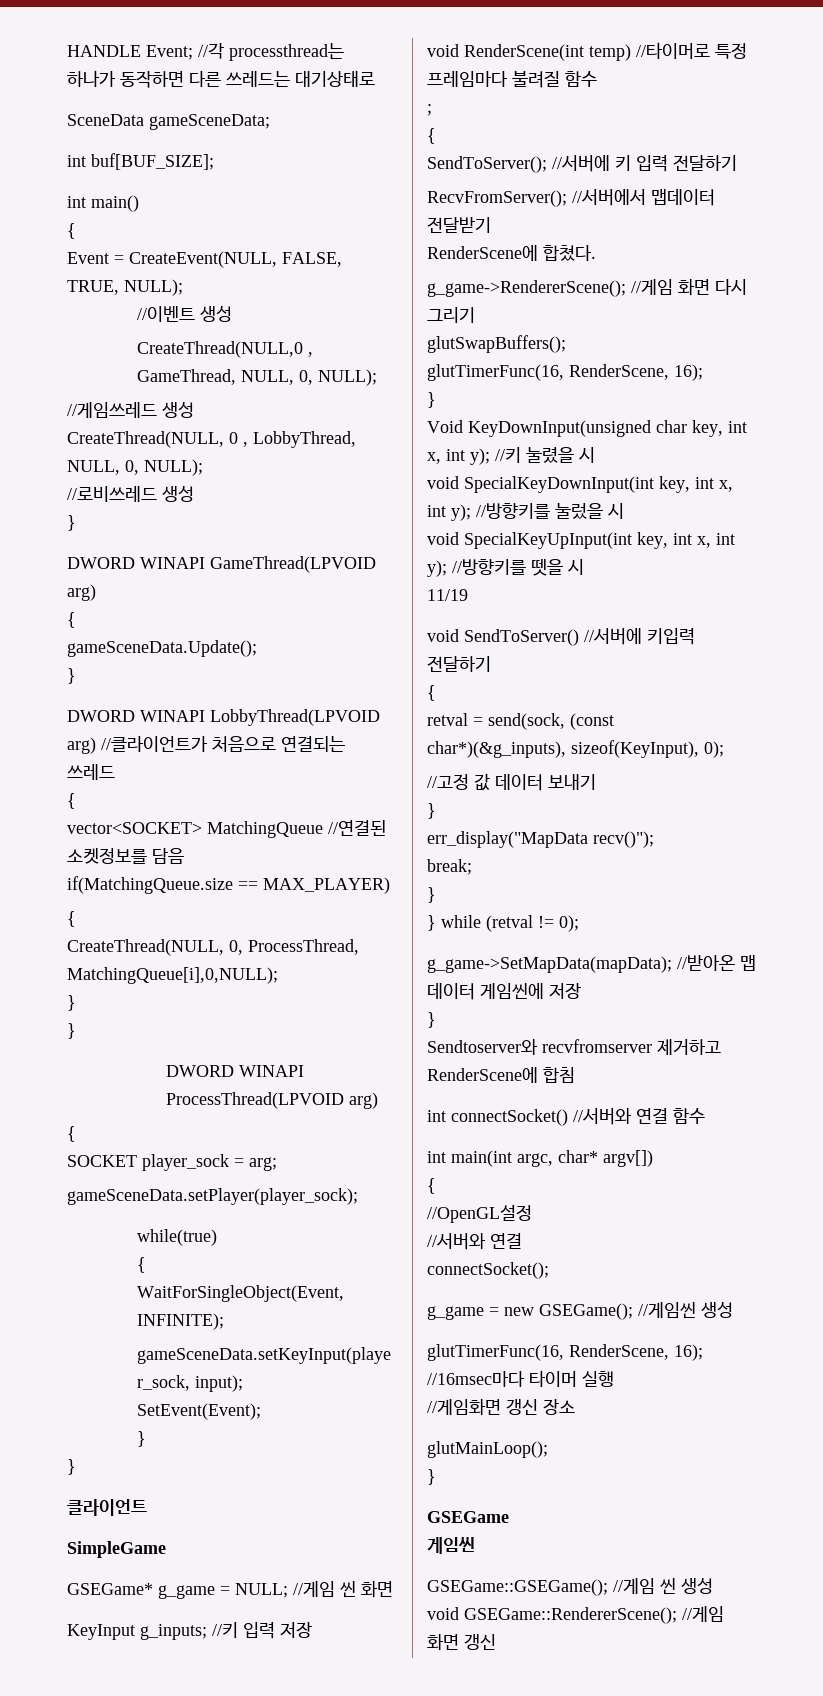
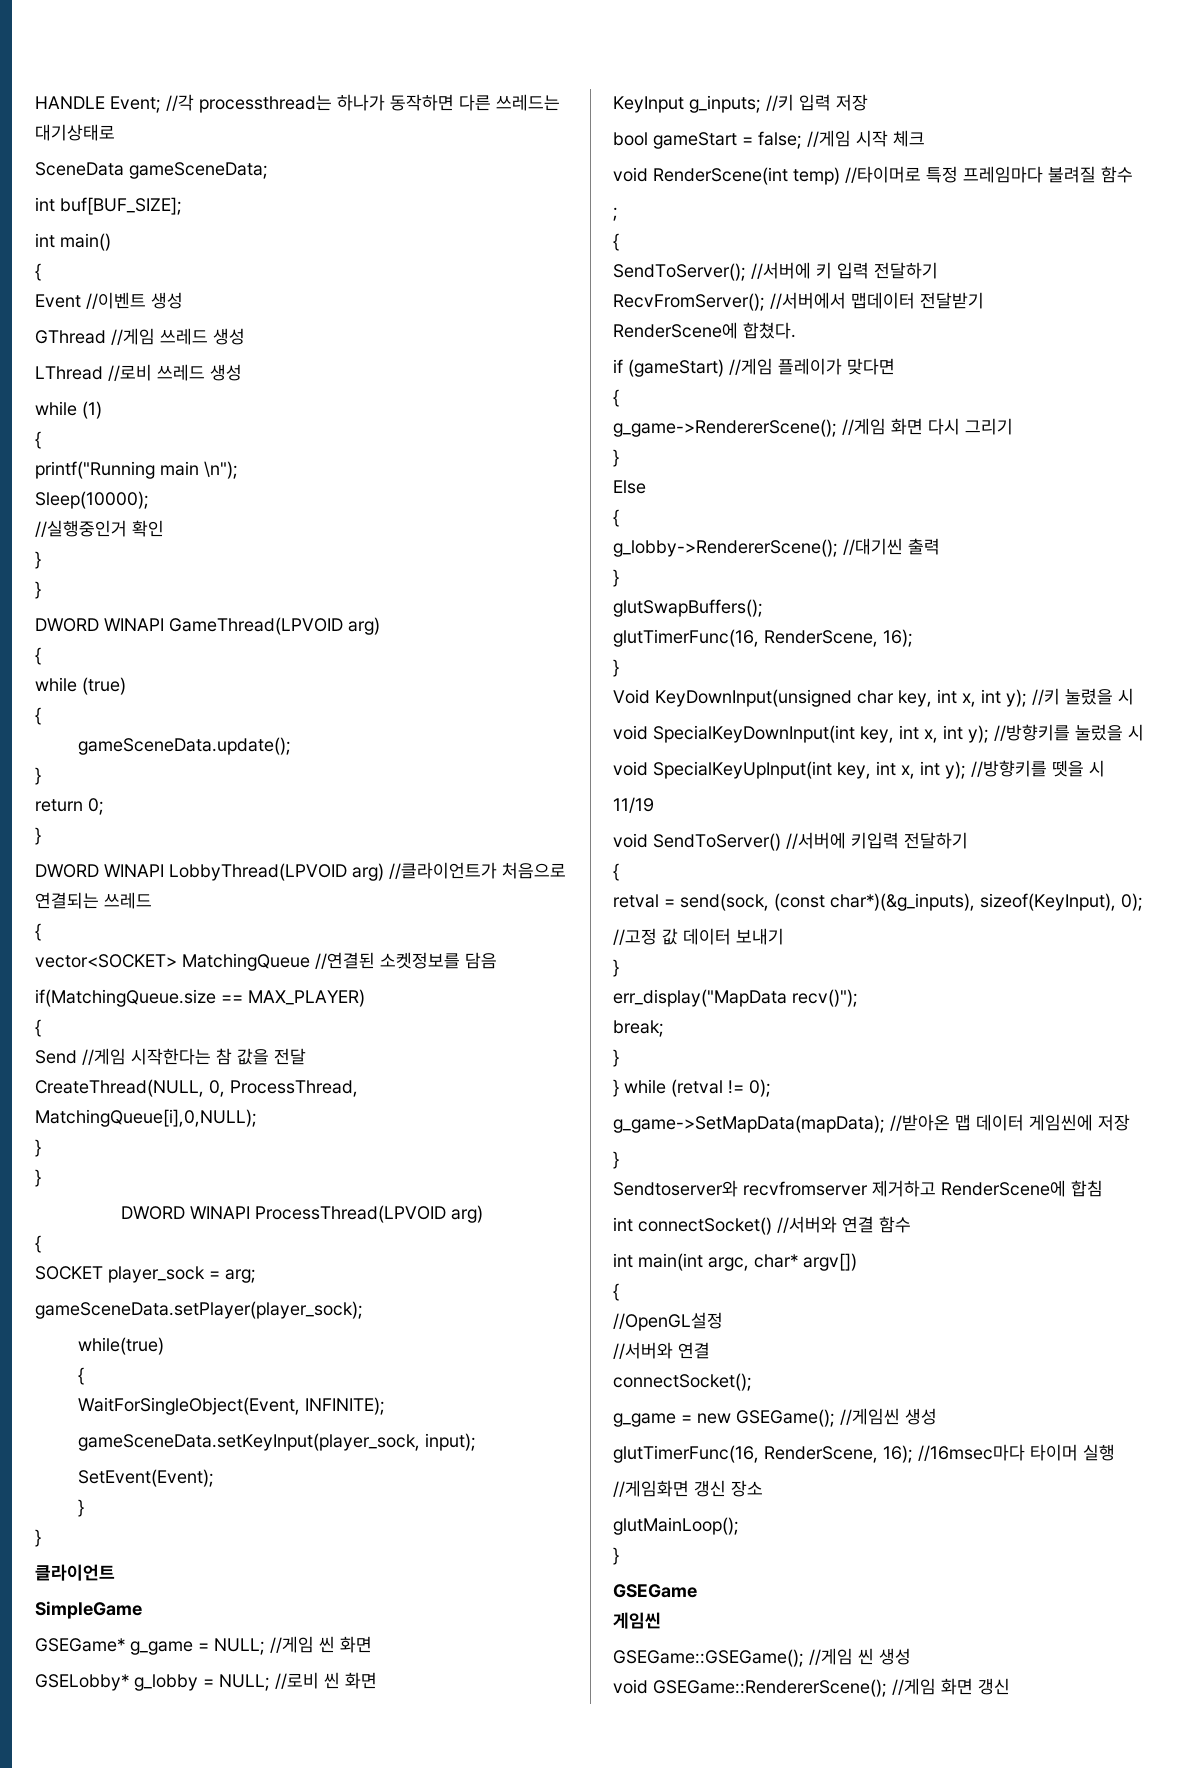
- Event = CreateEvent(NULL, FALSE, TRUE, NULL);
- //이벤트 생성
- CreateThread(NULL,0 , GameThread, NULL, 0, NULL);
- //게임쓰레드 생성
- CreateThread(NULL, 0 , LobbyThread, NULL, 0, NULL);
- //로비쓰레드 생성
+ Event //이벤트 생성
+ GThread //게임 쓰레드 생성
+ LThread //로비 쓰레드 생성
+ while (1)
+ {
+ printf("Running main \n");
+ Sleep(10000);
+ //실행중인거 확인
+ }
- gameSceneData.Update();
+ while (true)
+ {
+ gameSceneData.update();
+ }
+ return 0;
+ Send //게임 시작한다는 참 값을 전달
+ GSELobby* g_lobby = NULL; //로비 씬 화면
+ bool gameStart = false; //게임 시작 체크
+ if (gameStart) //게임 플레이가 맞다면
+ {
  g_game->RendererScene(); //게임 화면 다시 그리기
+ }
+ Else
+ {
+ g_lobby->RendererScene(); //대기씬 출력
+ }

